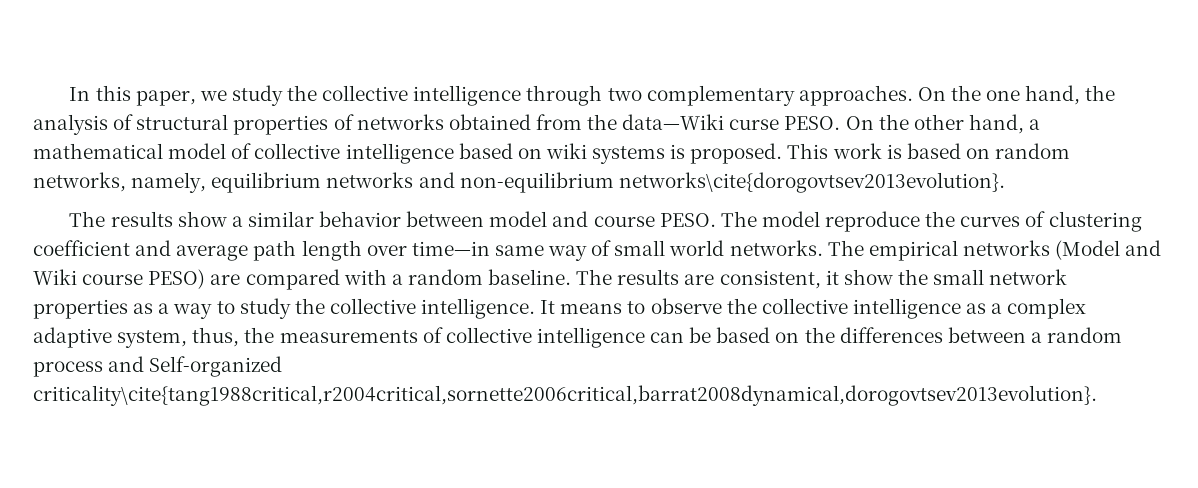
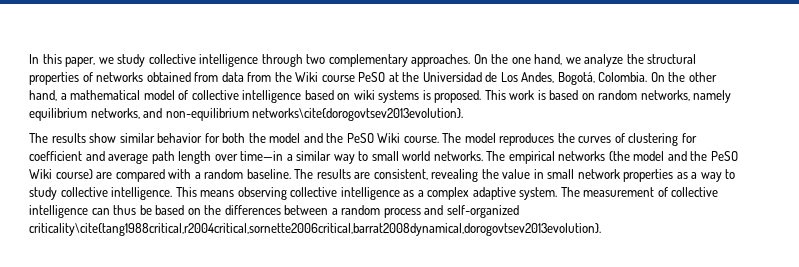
- In this paper, we study the collective intelligence through two complementary approaches.
+ In this paper, we study collective intelligence through two complementary approaches.
- On the one hand, the analysis of structural properties of networks obtained from the data—Wiki curse PESO.
+ On the one hand, we analyze the structural properties of networks obtained from data from the Wiki course PeSO at the Universidad de Los Andes, Bogotá, Colombia.
- This work is based on random networks, namely, equilibrium networks and non-equilibrium networks\cite{dorogovtsev2013evolution}.
+ This work is based on random networks, namely equilibrium networks, and non-equilibrium networks\cite{dorogovtsev2013evolution}.
- The results show a similar behavior between model and course PESO.
+ The results show similar behavior for both the model and the PeSO Wiki course.
- The model reproduce the curves of clustering coefficient and average path length over time—in same way of small world networks.
+ The model reproduces the curves of clustering for coefficient and average path length over time—in a similar way to small world networks.
- The empirical networks (Model and Wiki course PESO) are compared with a random baseline.
+ The empirical networks (the model and the PeSO Wiki course) are compared with a random baseline.
- The results are consistent, it show the small network properties as a way to study the collective intelligence.
+ The results are consistent, revealing the value in small network properties as a way to study collective intelligence.
- It means to observe the collective intelligence as a complex adaptive system, thus, the measurements of collective intelligence can be based on the differences between a random process and Self-organized criticality\cite{tang1988critical,r2004critical,sornette2006critical,barrat2008dynamical,dorogovtsev2013evolution}.
+ This means observing collective intelligence as a complex adaptive system. The measurement of collective intelligence can thus be based on the differences between a random process and self-organized criticality\cite{tang1988critical,r2004critical,sornette2006critical,barrat2008dynamical,dorogovtsev2013evolution}.

